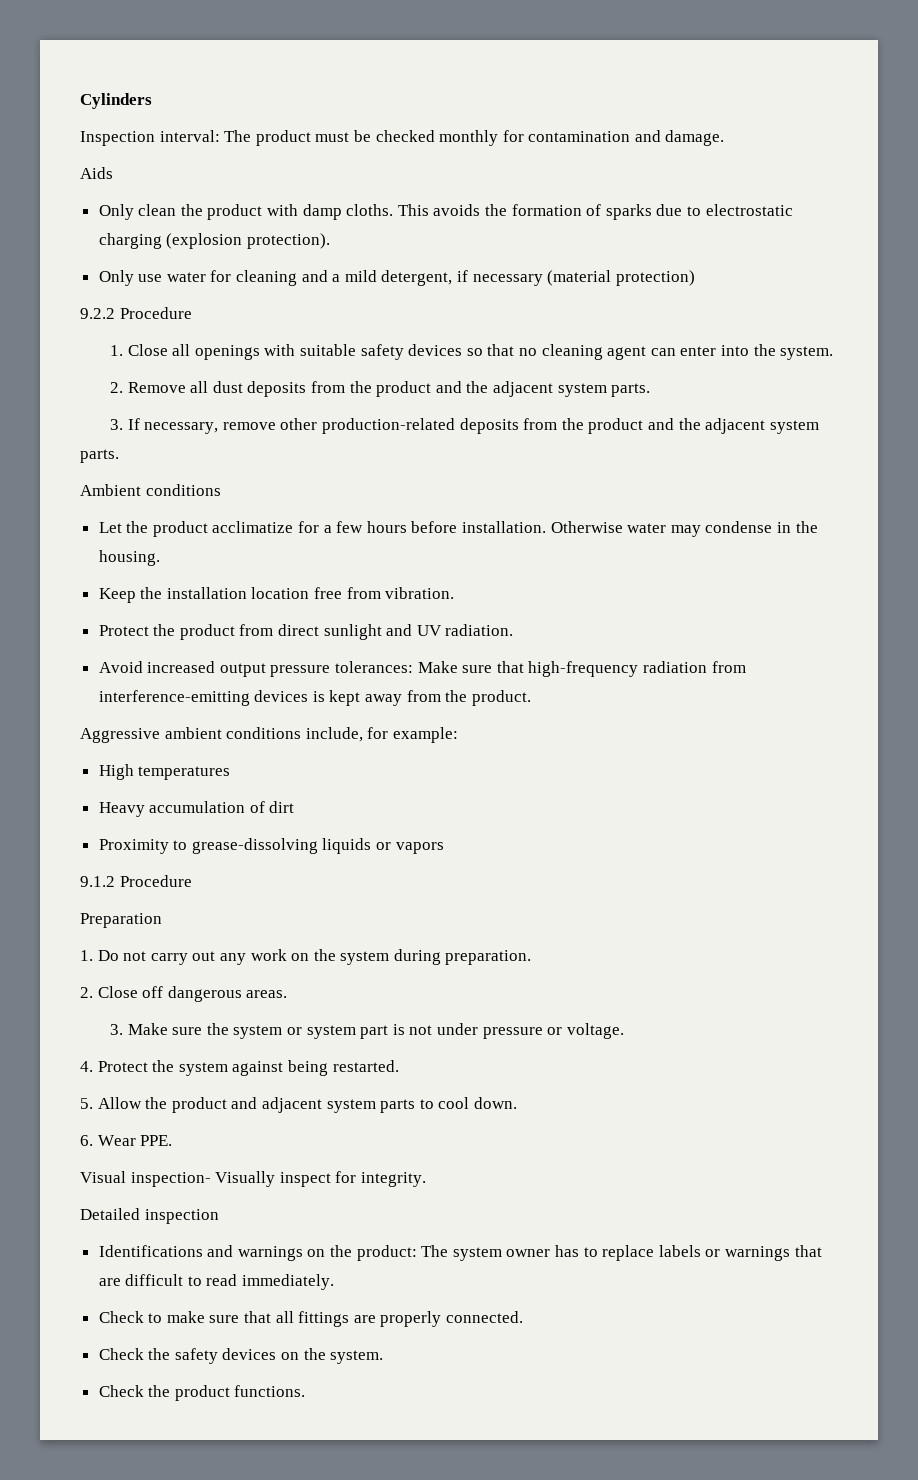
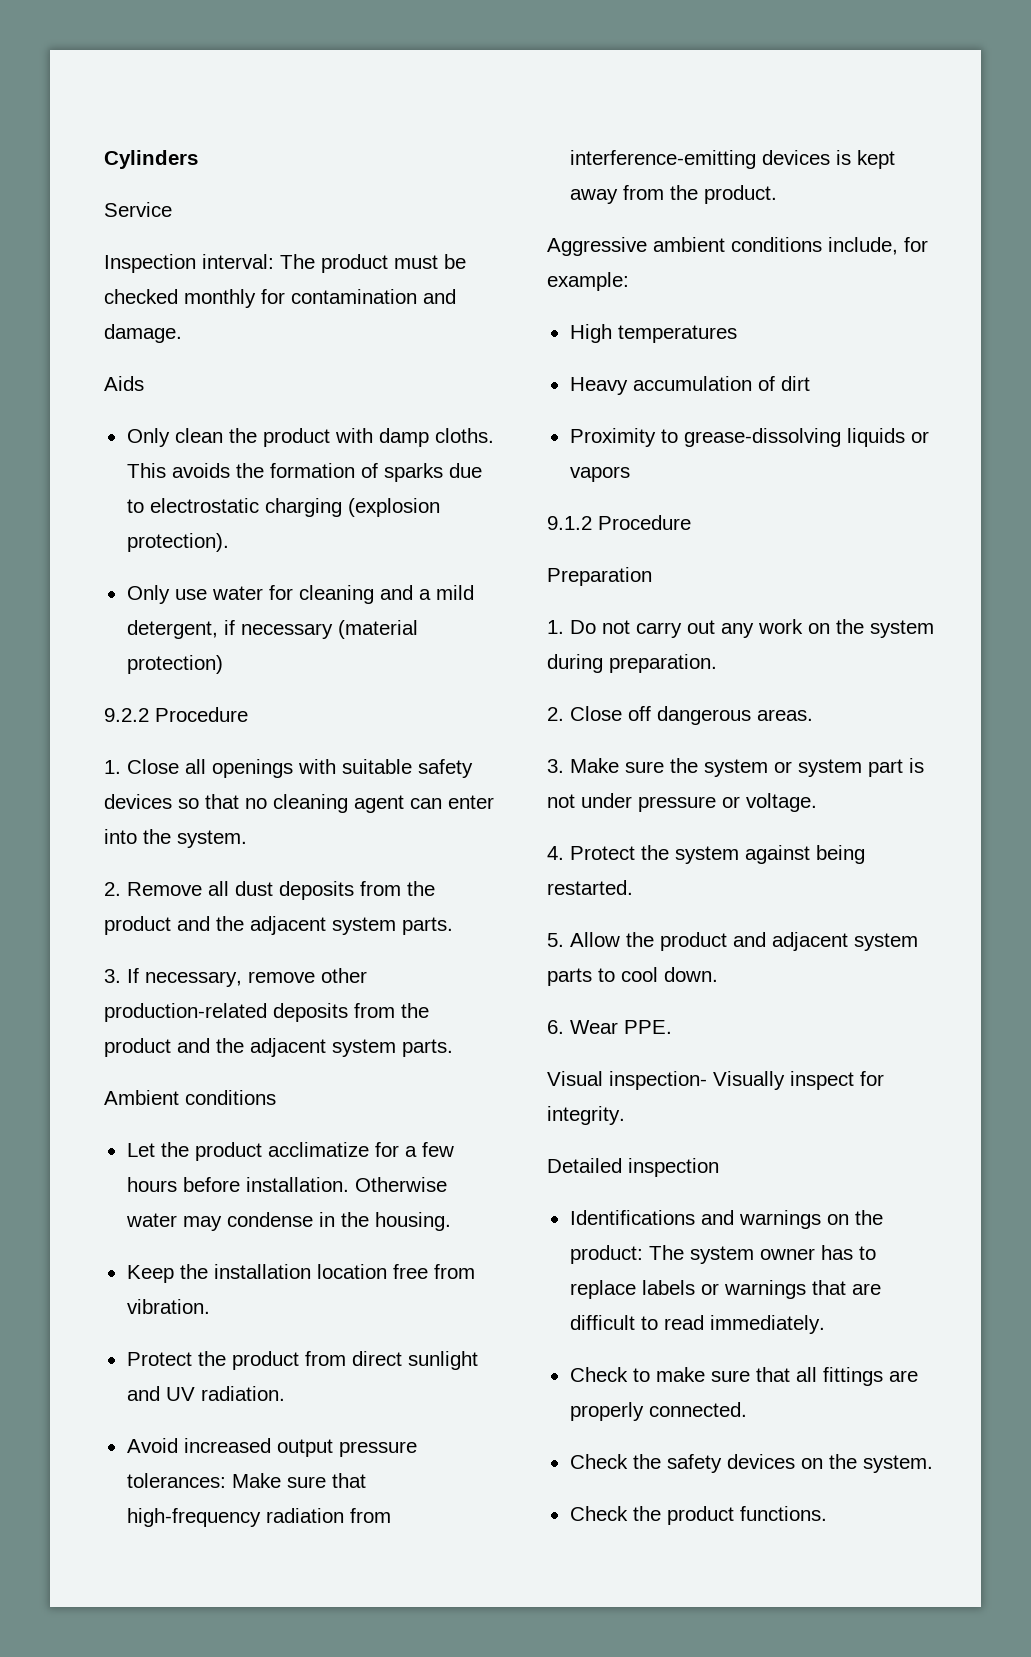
+ Service

